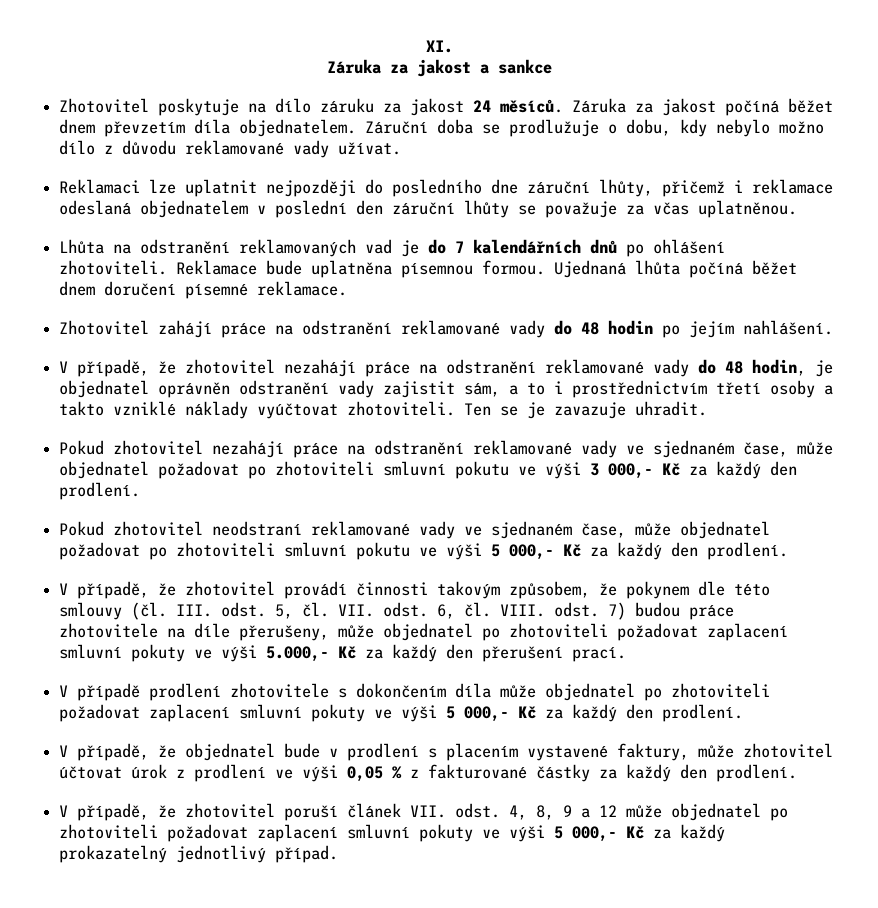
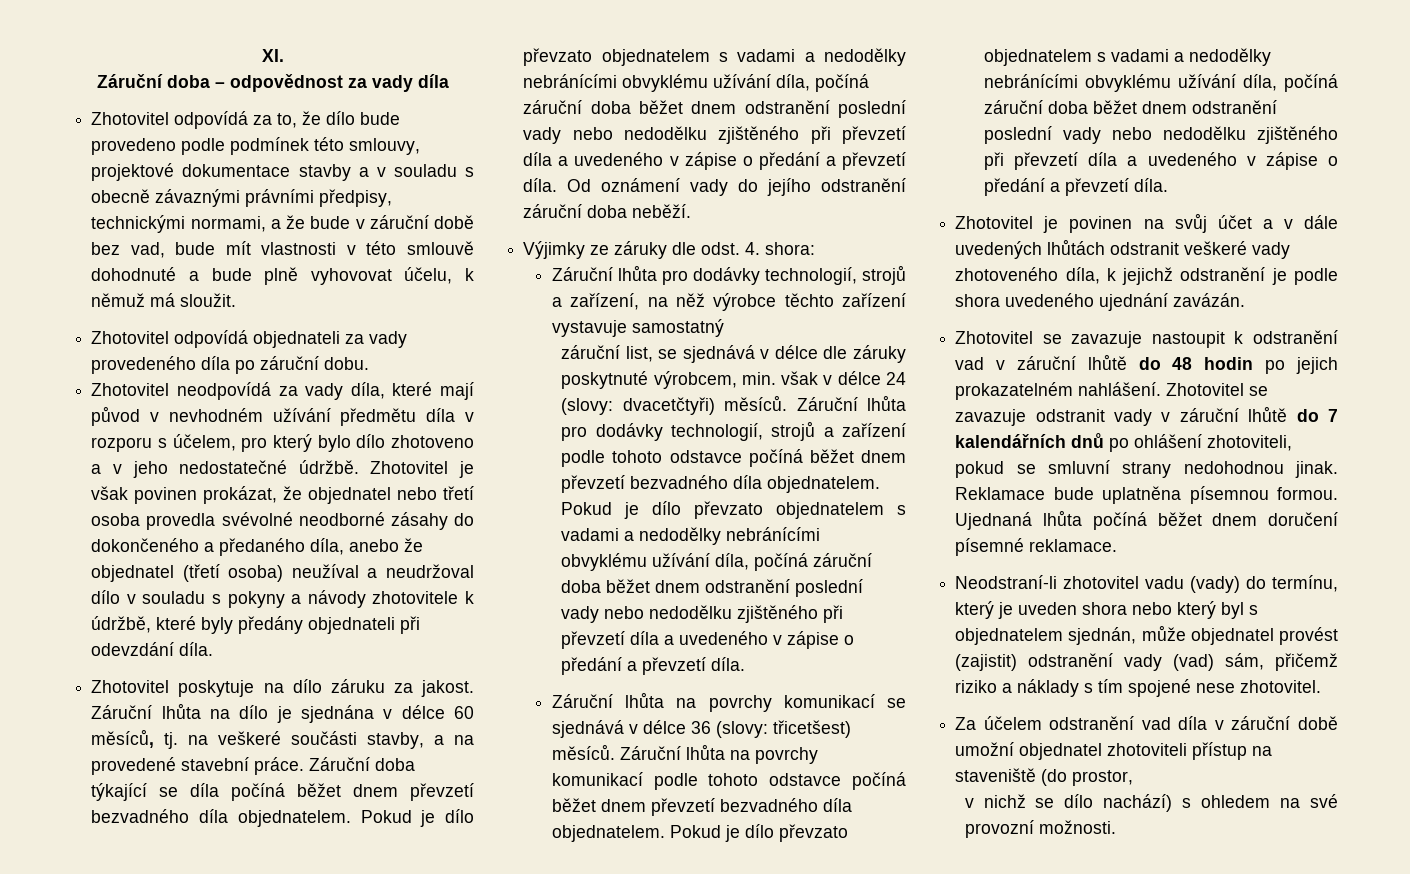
- Záruka za jakost a sankce
+ Záruční doba – odpovědnost za vady díla
+ Zhotovitel odpovídá za to, že dílo bude provedeno podle podmínek této smlouvy, projektové dokumentace stavby a v souladu s obecně závaznými právními předpisy, technickými normami, a že bude v záruční době bez vad, bude mít vlastnosti v této smlouvě dohodnuté a bude plně vyhovovat účelu, k němuž má sloužit.
+ Zhotovitel odpovídá objednateli za vady provedeného díla po záruční dobu.
+ Zhotovitel neodpovídá za vady díla, které mají původ v nevhodném užívání předmětu díla v rozporu s účelem, pro který bylo dílo zhotoveno a v jeho nedostatečné údržbě. Zhotovitel je však povinen prokázat, že objednatel nebo třetí osoba provedla svévolné neodborné zásahy do dokončeného a předaného díla, anebo že objednatel (třetí osoba) neužíval a neudržoval dílo v souladu s pokyny a návody zhotovitele k údržbě, které byly předány objednateli při odevzdání díla.
- Zhotovitel poskytuje na dílo záruku za jakost 24 měsíců. Záruka za jakost počíná běžet dnem převzetím díla objednatelem. Záruční doba se prodlužuje o dobu, kdy nebylo možno dílo z důvodu reklamované vady užívat.
- Reklamaci lze uplatnit nejpozději do posledního dne záruční lhůty, přičemž i reklamace odeslaná objednatelem v poslední den záruční lhůty se považuje za včas uplatněnou.
- Lhůta na odstranění reklamovaných vad je do 7 kalendářních dnů po ohlášení zhotoviteli.
+ Zhotovitel poskytuje na dílo záruku za jakost. Záruční lhůta na dílo je sjednána v délce 60 měsíců, tj. na veškeré součásti stavby, a na provedené stavební práce. Záruční doba týkající se díla počíná běžet dnem převzetí bezvadného díla objednatelem. Pokud je dílo převzato objednatelem s vadami a nedodělky nebránícími obvyklému užívání díla, počíná záruční doba běžet dnem odstranění poslední vady nebo nedodělku zjištěného při převzetí díla a uvedeného v zápise o předání a převzetí díla. Od oznámení vady do jejího odstranění záruční doba neběží.
+ Výjimky ze záruky dle odst. 4. shora:
+ Záruční lhůta pro dodávky technologií, strojů a zařízení, na něž výrobce těchto zařízení vystavuje samostatný
+ záruční list, se sjednává v délce dle záruky poskytnuté výrobcem, min. však v délce 24 (slovy: dvacetčtyři) měsíců. Záruční lhůta pro dodávky technologií, strojů a zařízení podle tohoto odstavce počíná běžet dnem převzetí bezvadného díla objednatelem. Pokud je dílo převzato objednatelem s vadami a nedodělky nebránícími obvyklému užívání díla, počíná záruční doba běžet dnem odstranění poslední vady nebo nedodělku zjištěného při převzetí díla a uvedeného v zápise o předání a převzetí díla.
+ Záruční lhůta na povrchy komunikací se sjednává v délce 36 (slovy: třicetšest) měsíců. Záruční lhůta na povrchy komunikací podle tohoto odstavce počíná běžet dnem převzetí bezvadného díla objednatelem. Pokud je dílo převzato objednatelem s vadami a nedodělky nebránícími obvyklému užívání díla, počíná záruční doba běžet dnem odstranění poslední vady nebo nedodělku zjištěného při převzetí díla a uvedeného v zápise o předání a převzetí díla.
+ Zhotovitel je povinen na svůj účet a v dále uvedených lhůtách odstranit veškeré vady zhotoveného díla, k jejichž odstranění je podle shora uvedeného ujednání zavázán.
+ Zhotovitel se zavazuje nastoupit k odstranění vad v záruční lhůtě do 48 hodin po jejich prokazatelném nahlášení. Zhotovitel se zavazuje odstranit vady v záruční lhůtě do 7 kalendářních dnů po ohlášení zhotoviteli, pokud se smluvní strany nedohodnou jinak.
- Zhotovitel zahájí práce na odstranění reklamované vady do 48 hodin po jejím nahlášení.
- V případě, že zhotovitel nezahájí práce na odstranění reklamované vady do 48 hodin, je objednatel oprávněn odstranění vady zajistit sám, a to i prostřednictvím třetí osoby a takto vzniklé náklady vyúčtovat zhotoviteli. Ten se je zavazuje uhradit.
- Pokud zhotovitel nezahájí práce na odstranění reklamované vady ve sjednaném čase, může objednatel požadovat po zhotoviteli smluvní pokutu ve výši 3 000,- Kč za každý den prodlení.
- Pokud zhotovitel neodstraní reklamované vady ve sjednaném čase, může objednatel požadovat po zhotoviteli smluvní pokutu ve výši 5 000,- Kč za každý den prodlení.
- V případě, že zhotovitel provádí činnosti takovým způsobem, že pokynem dle této smlouvy (čl. III. odst. 5, čl. VII. odst. 6, čl. VIII. odst. 7) budou práce zhotovitele na díle přerušeny, může objednatel po zhotoviteli požadovat zaplacení smluvní pokuty ve výši 5.000,- Kč za každý den přerušení prací.
- V případě prodlení zhotovitele s dokončením díla může objednatel po zhotoviteli požadovat zaplacení smluvní pokuty ve výši 5 000,- Kč za každý den prodlení.
- V případě, že objednatel bude v prodlení s placením vystavené faktury, může zhotovitel účtovat úrok z prodlení ve výši 0,05 % z fakturované částky za každý den prodlení.
- V případě, že zhotovitel poruší článek VII. odst. 4, 8, 9 a 12 může objednatel po zhotoviteli požadovat zaplacení smluvní pokuty ve výši 5 000,- Kč za každý prokazatelný jednotlivý případ.
+ Neodstraní-li zhotovitel vadu (vady) do termínu, který je uveden shora nebo který byl s objednatelem sjednán, může objednatel provést (zajistit) odstranění vady (vad) sám, přičemž riziko a náklady s tím spojené nese zhotovitel.
+ Za účelem odstranění vad díla v záruční době umožní objednatel zhotoviteli přístup na staveniště (do prostor,
+ v nichž se dílo nachází) s ohledem na své provozní možnosti.

